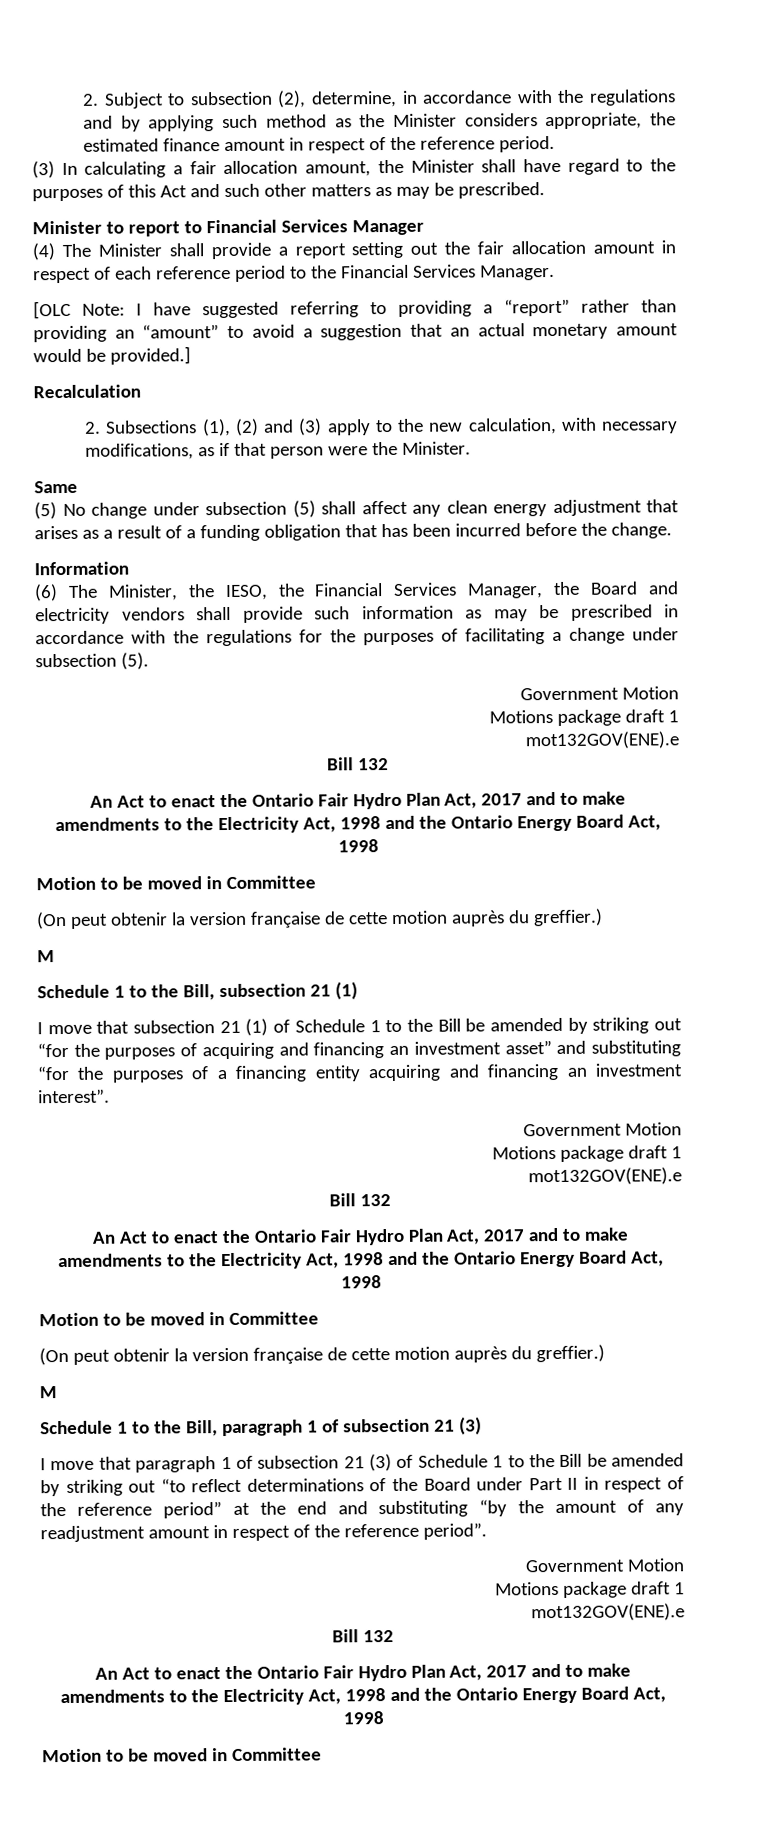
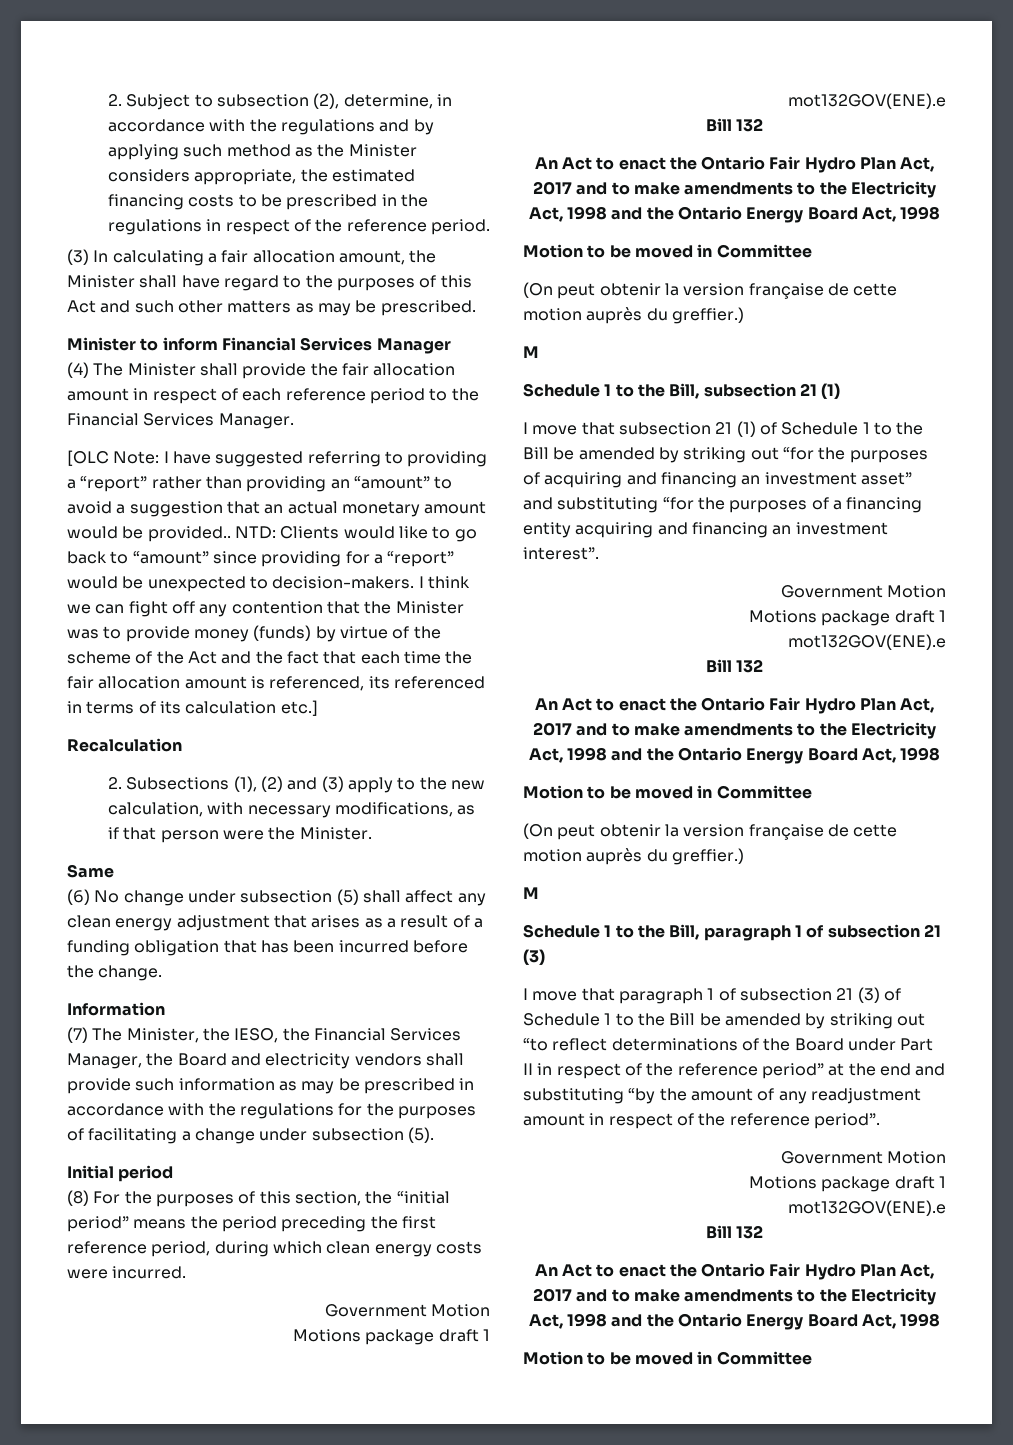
- 2. Subject to subsection (2), determine, in accordance with the regulations and by applying such method as the Minister considers appropriate, the estimated finance amount in respect of the reference period.
+ 2. Subject to subsection (2), determine, in accordance with the regulations and by applying such method as the Minister considers appropriate, the estimated financing costs to be prescribed in the regulations in respect of the reference period.
- Minister to report to Financial Services Manager
+ Minister to inform Financial Services Manager
- (4) The Minister shall provide a report setting out the fair allocation amount in respect of each reference period to the Financial Services Manager.
+ (4) The Minister shall provide the fair allocation amount in respect of each reference period to the Financial Services Manager.
- [OLC Note: I have suggested referring to providing a “report” rather than providing an “amount” to avoid a suggestion that an actual monetary amount would be provided.]
+ [OLC Note: I have suggested referring to providing a “report” rather than providing an “amount” to avoid a suggestion that an actual monetary amount would be provided.. NTD: Clients would like to go back to “amount” since providing for a “report” would be unexpected to decision-makers. I think we can fight off any contention that the Minister was to provide money (funds) by virtue of the scheme of the Act and the fact that each time the fair allocation amount is referenced, its referenced in terms of its calculation etc.]
- (5) No change under subsection (5) shall affect any clean energy adjustment that arises as a result of a funding obligation that has been incurred before the change.
+ (6) No change under subsection (5) shall affect any clean energy adjustment that arises as a result of a funding obligation that has been incurred before the change.
- (6) The Minister, the IESO, the Financial Services Manager, the Board and electricity vendors shall provide such information as may be prescribed in accordance with the regulations for the purposes of facilitating a change under subsection (5).
+ (7) The Minister, the IESO, the Financial Services Manager, the Board and electricity vendors shall provide such information as may be prescribed in accordance with the regulations for the purposes of facilitating a change under subsection (5).
+ Initial period
+ (8) For the purposes of this section, the “initial period” means the period preceding the first reference period, during which clean energy costs were incurred.

